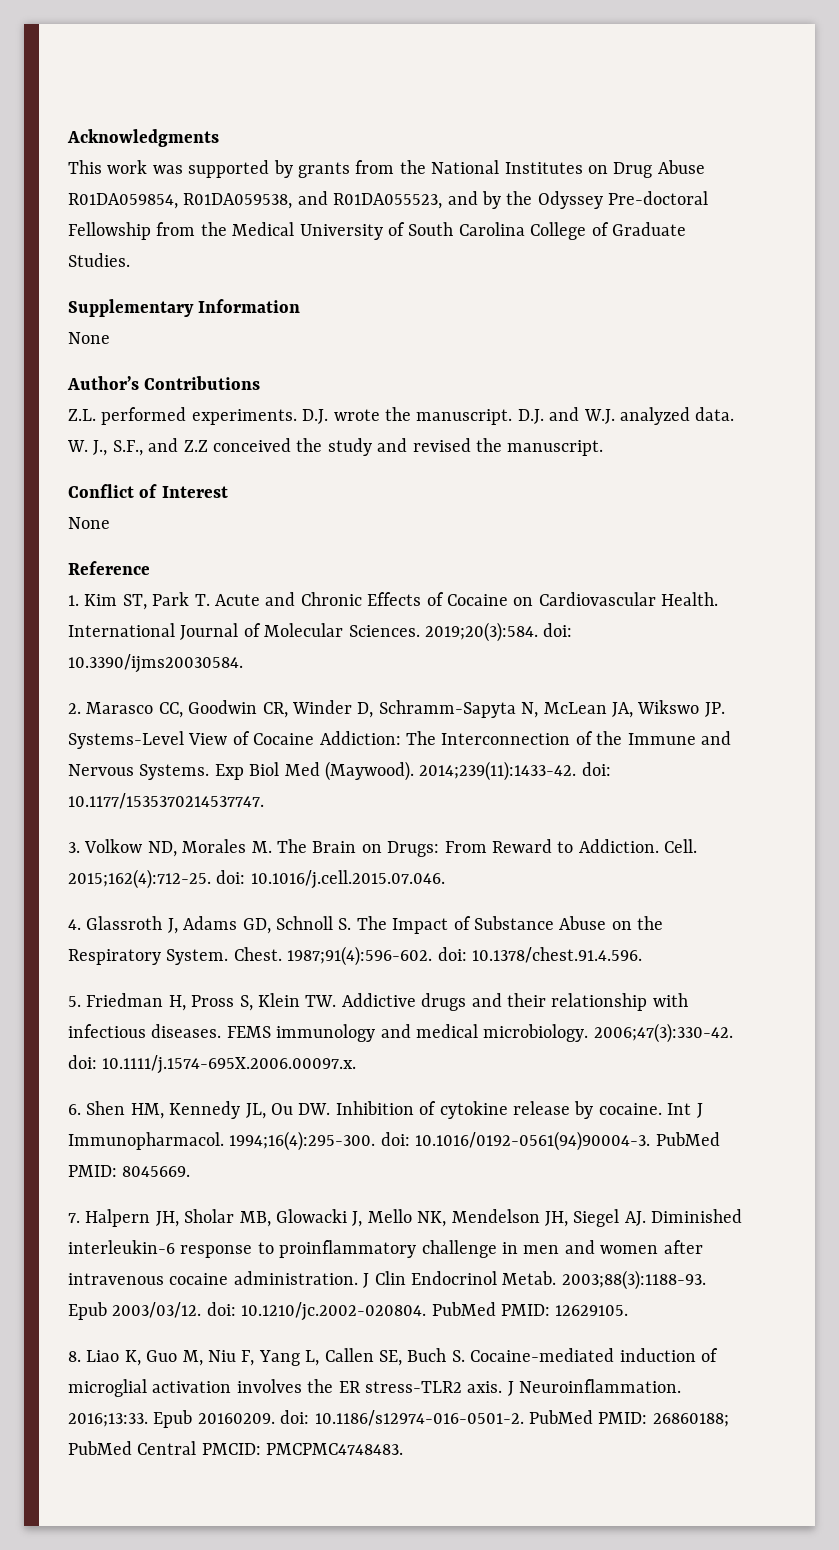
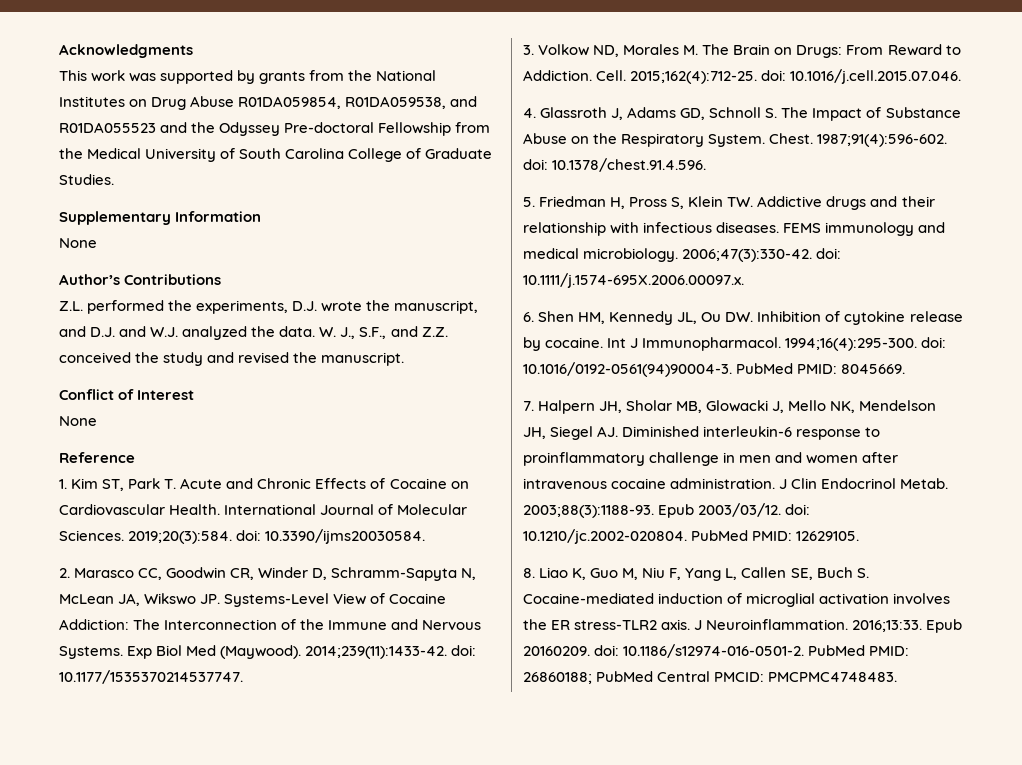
- This work was supported by grants from the National Institutes on Drug Abuse R01DA059854, R01DA059538, and R01DA055523, and by the Odyssey Pre-doctoral Fellowship from the Medical University of South Carolina College of Graduate Studies.
+ This work was supported by grants from the National Institutes on Drug Abuse R01DA059854, R01DA059538, and R01DA055523 and the Odyssey Pre-doctoral Fellowship from the Medical University of South Carolina College of Graduate Studies.
- Z.L. performed experiments. D.J. wrote the manuscript. D.J. and W.J. analyzed data.
+ Z.L. performed the experiments, D.J. wrote the manuscript, and D.J. and W.J. analyzed the data.
- W. J., S.F., and Z.Z conceived the study and revised the manuscript.
+ W. J., S.F., and Z.Z. conceived the study and revised the manuscript.

